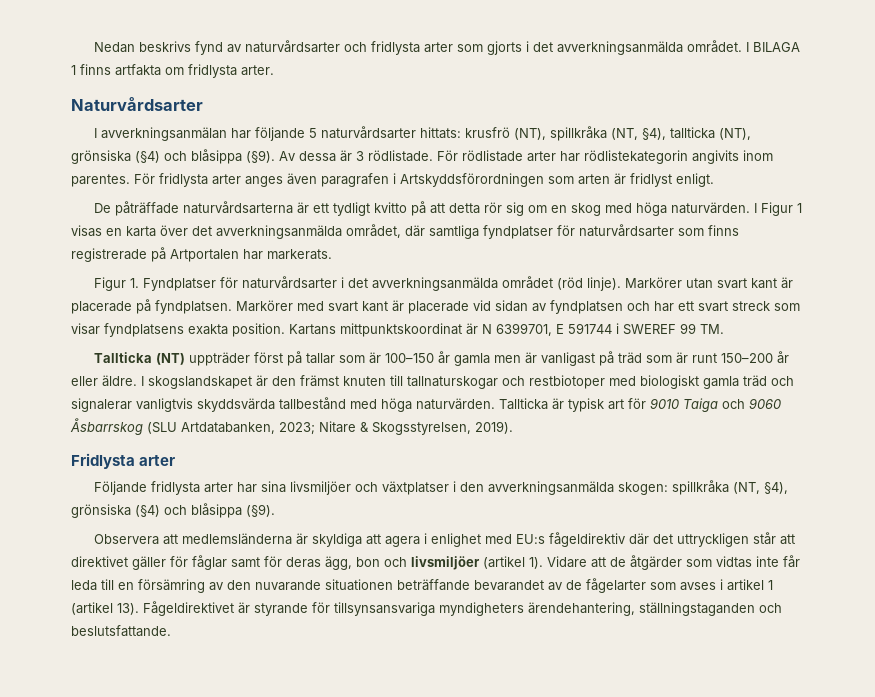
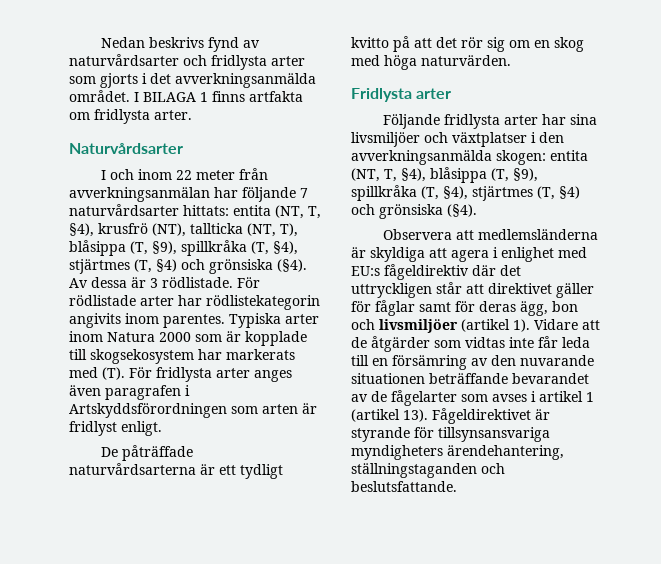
- I avverkningsanmälan har följande 5 naturvårdsarter hittats: krusfrö (NT), spillkråka (NT, §4), tallticka (NT), grönsiska (§4) och blåsippa (§9).
+ I och inom 22 meter från avverkningsanmälan har följande 7 naturvårdsarter hittats: entita (NT, T, §4), krusfrö (NT), tallticka (NT, T), blåsippa (T, §9), spillkråka (T, §4), stjärtmes (T, §4) och grönsiska (§4).
- För fridlysta arter anges även paragrafen i Artskyddsförordningen som arten är fridlyst enligt.
+ Typiska arter inom Natura 2000 som är kopplade till skogsekosystem har markerats med (T). För fridlysta arter anges även paragrafen i Artskyddsförordningen som arten är fridlyst enligt.
- De påträffade naturvårdsarterna är ett tydligt kvitto på att detta rör sig om en skog med höga naturvärden. I Figur 1 visas en karta över det avverkningsanmälda området, där samtliga fyndplatser för naturvårdsarter som finns registrerade på Artportalen har markerats.
- Figur 1. Fyndplatser för naturvårdsarter i det avverkningsanmälda området (röd linje). Markörer utan svart kant är placerade på fyndplatsen. Markörer med svart kant är placerade vid sidan av fyndplatsen och har ett svart streck som visar fyndplatsens exakta position. Kartans mittpunktskoordinat är N 6399701, E 591744 i SWEREF 99 TM.
- Tallticka (NT) uppträder först på tallar som är 100–150 år gamla men är vanligast på träd som är runt 150–200 år eller äldre. I skogslandskapet är den främst knuten till tallnaturskogar och restbiotoper med biologiskt gamla träd och signalerar vanligtvis skyddsvärda tallbestånd med höga naturvärden. Tallticka är typisk art för 9010 Taiga och 9060 Åsbarrskog (SLU Artdatabanken, 2023; Nitare & Skogsstyrelsen, 2019).
+ De påträffade naturvårdsarterna är ett tydligt kvitto på att det rör sig om en skog med höga naturvärden.
- Följande fridlysta arter har sina livsmiljöer och växtplatser i den avverkningsanmälda skogen: spillkråka (NT, §4), grönsiska (§4) och blåsippa (§9).
+ Följande fridlysta arter har sina livsmiljöer och växtplatser i den avverkningsanmälda skogen: entita (NT, T, §4), blåsippa (T, §9), spillkråka (T, §4), stjärtmes (T, §4) och grönsiska (§4).

